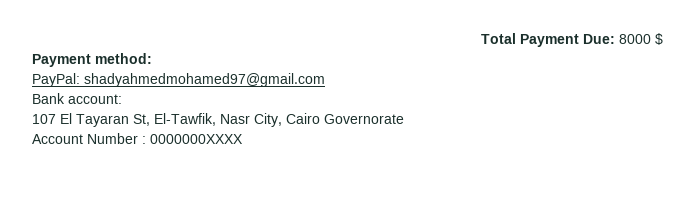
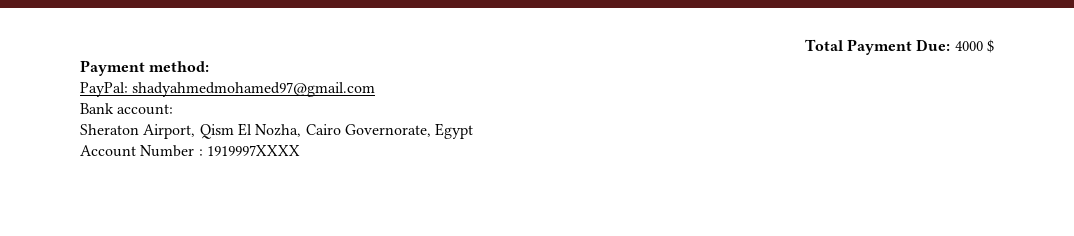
- Total Payment Due: 8000 $
+ Total Payment Due: 4000 $
- 107 El Tayaran St, El-Tawfik, Nasr City, Cairo Governorate
+ Sheraton Airport, Qism El Nozha, Cairo Governorate, Egypt
- Account Number : 0000000XXXX
+ Account Number : 1919997XXXX

